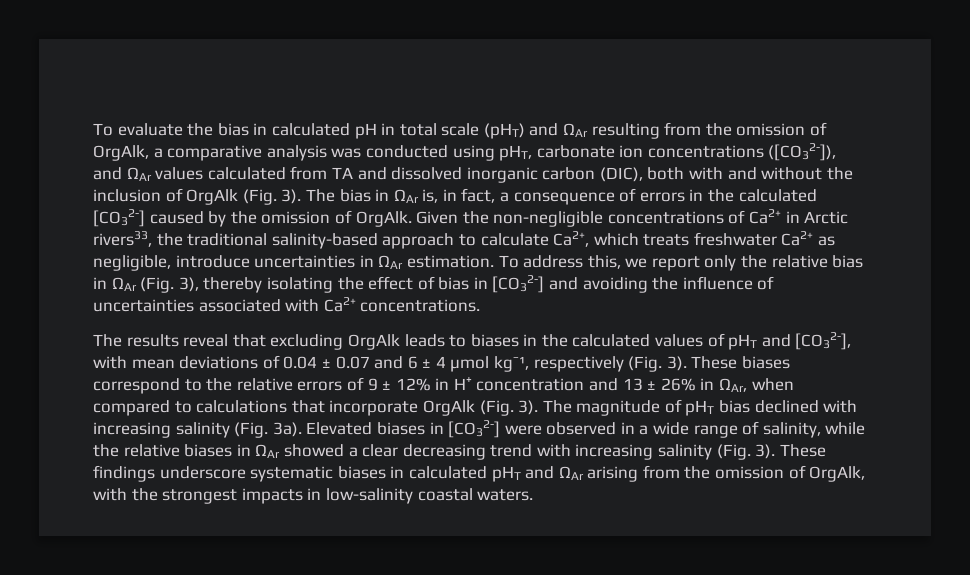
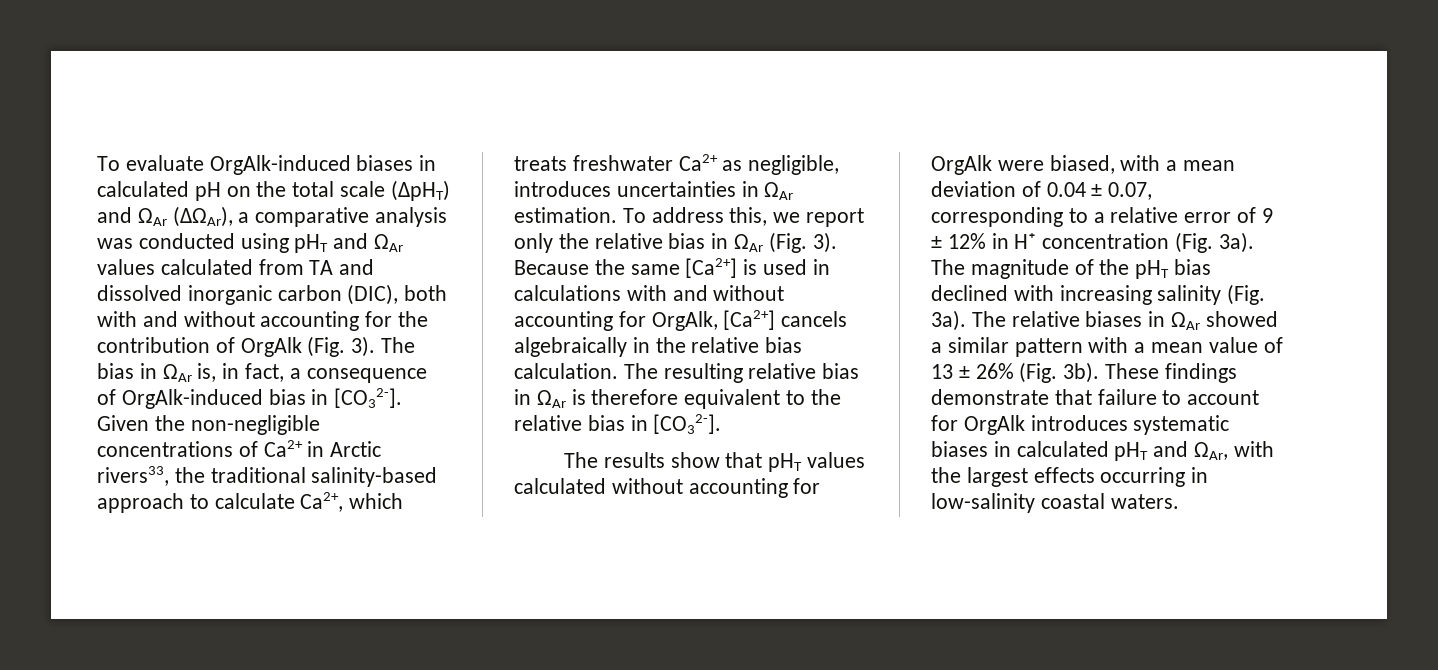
- To evaluate the bias in calculated pH in total scale (pHT) and ΩAr resulting from the omission of OrgAlk, a comparative analysis was conducted using pHT, carbonate ion concentrations ([CO32-]), and ΩAr values calculated from TA and dissolved inorganic carbon (DIC), both with and without the inclusion of OrgAlk (Fig. 3).
+ To evaluate OrgAlk-induced biases in calculated pH on the total scale (∆pHT) and ΩAr (∆ΩAr), a comparative analysis was conducted using pHT and ΩAr values calculated from TA and dissolved inorganic carbon (DIC), both with and without accounting for the contribution of OrgAlk (Fig. 3).
- The bias in ΩAr is, in fact, a consequence of errors in the calculated [CO32-] caused by the omission of OrgAlk.
+ The bias in ΩAr is, in fact, a consequence of OrgAlk-induced bias in [CO32-].
- Given the non-negligible concentrations of Ca2+ in Arctic rivers33, the traditional salinity-based approach to calculate Ca2+, which treats freshwater Ca2+ as negligible, introduce uncertainties in ΩAr estimation.
+ Given the non-negligible concentrations of Ca2+ in Arctic rivers33, the traditional salinity-based approach to calculate Ca2+, which treats freshwater Ca2+ as negligible, introduces uncertainties in ΩAr estimation.
- To address this, we report only the relative bias in ΩAr (Fig. 3), thereby isolating the effect of bias in [CO32-] and avoiding the influence of uncertainties associated with Ca2+ concentrations.
- The results reveal that excluding OrgAlk leads to biases in the calculated values of pHT and [CO32-], with mean deviations of 0.04 ± 0.07 and 6 ± 4 μmol kg⁻¹, respectively (Fig. 3). These biases correspond to the relative errors of 9 ± 12% in H⁺ concentration and 13 ± 26% in ΩAr, when compared to calculations that incorporate OrgAlk (Fig. 3).
+ To address this, we report only the relative bias in ΩAr (Fig. 3). Because the same [Ca2+] is used in calculations with and without accounting for OrgAlk, [Ca2+] cancels algebraically in the relative bias calculation. The resulting relative bias in ΩAr is therefore equivalent to the relative bias in [CO32-].
+ The results show that pHT values calculated without accounting for OrgAlk were biased, with a mean deviation of 0.04 ± 0.07, corresponding to a relative error of 9 ± 12% in H⁺ concentration (Fig. 3a).
- The magnitude of pHT bias declined with increasing salinity (Fig. 3a).
+ The magnitude of the pHT bias declined with increasing salinity (Fig. 3a).
- Elevated biases in [CO32-] were observed in a wide range of salinity, while the relative biases in ΩAr showed a clear decreasing trend with increasing salinity (Fig. 3). These findings underscore systematic biases in calculated pHT and ΩAr arising from the omission of OrgAlk, with the strongest impacts in low-salinity coastal waters.
+ The relative biases in ΩAr showed a similar pattern with a mean value of 13 ± 26% (Fig. 3b). These findings demonstrate that failure to account for OrgAlk introduces systematic biases in calculated pHT and ΩAr, with the largest effects occurring in low-salinity coastal waters.

